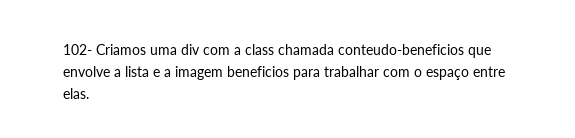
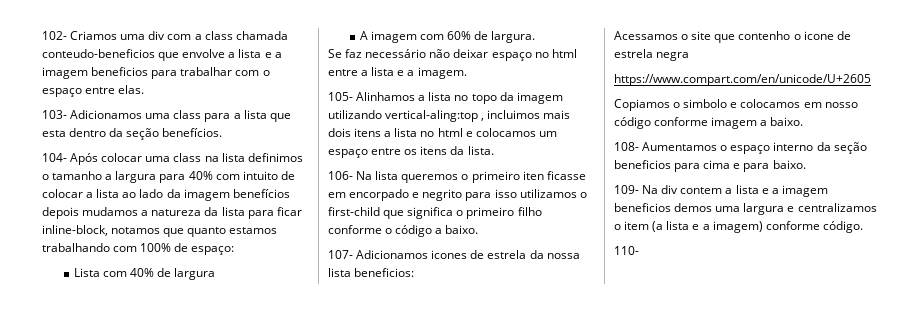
+ 103- Adicionamos uma class para a lista que esta dentro da seção benefícios.
+ 104- Após colocar uma class na lista definimos o tamanho a largura para 40% com intuito de colocar a lista ao lado da imagem benefícios depois mudamos a natureza da lista para ficar inline-block, notamos que quanto estamos trabalhando com 100% de espaço:
+ Lista com 40% de largura
+ A imagem com 60% de largura.
+ Se faz necessário não deixar espaço no html entre a lista e a imagem.
+ 105- Alinhamos a lista no topo da imagem utilizando vertical-aling:top , incluimos mais dois itens a lista no html e colocamos um espaço entre os itens da lista.
+ 106- Na lista queremos o primeiro iten ficasse em encorpado e negrito para isso utilizamos o first-child que significa o primeiro filho conforme o código a baixo.
+ 107- Adicionamos icones de estrela da nossa lista beneficios:
+ Acessamos o site que contenho o icone de estrela negra
+ https://www.compart.com/en/unicode/U+2605
+ Copiamos o simbolo e colocamos em nosso código conforme imagem a baixo.
+ 108- Aumentamos o espaço interno da seção beneficios para cima e para baixo.
+ 109- Na div contem a lista e a imagem beneficios demos uma largura e centralizamos o item (a lista e a imagem) conforme código.
+ 110-

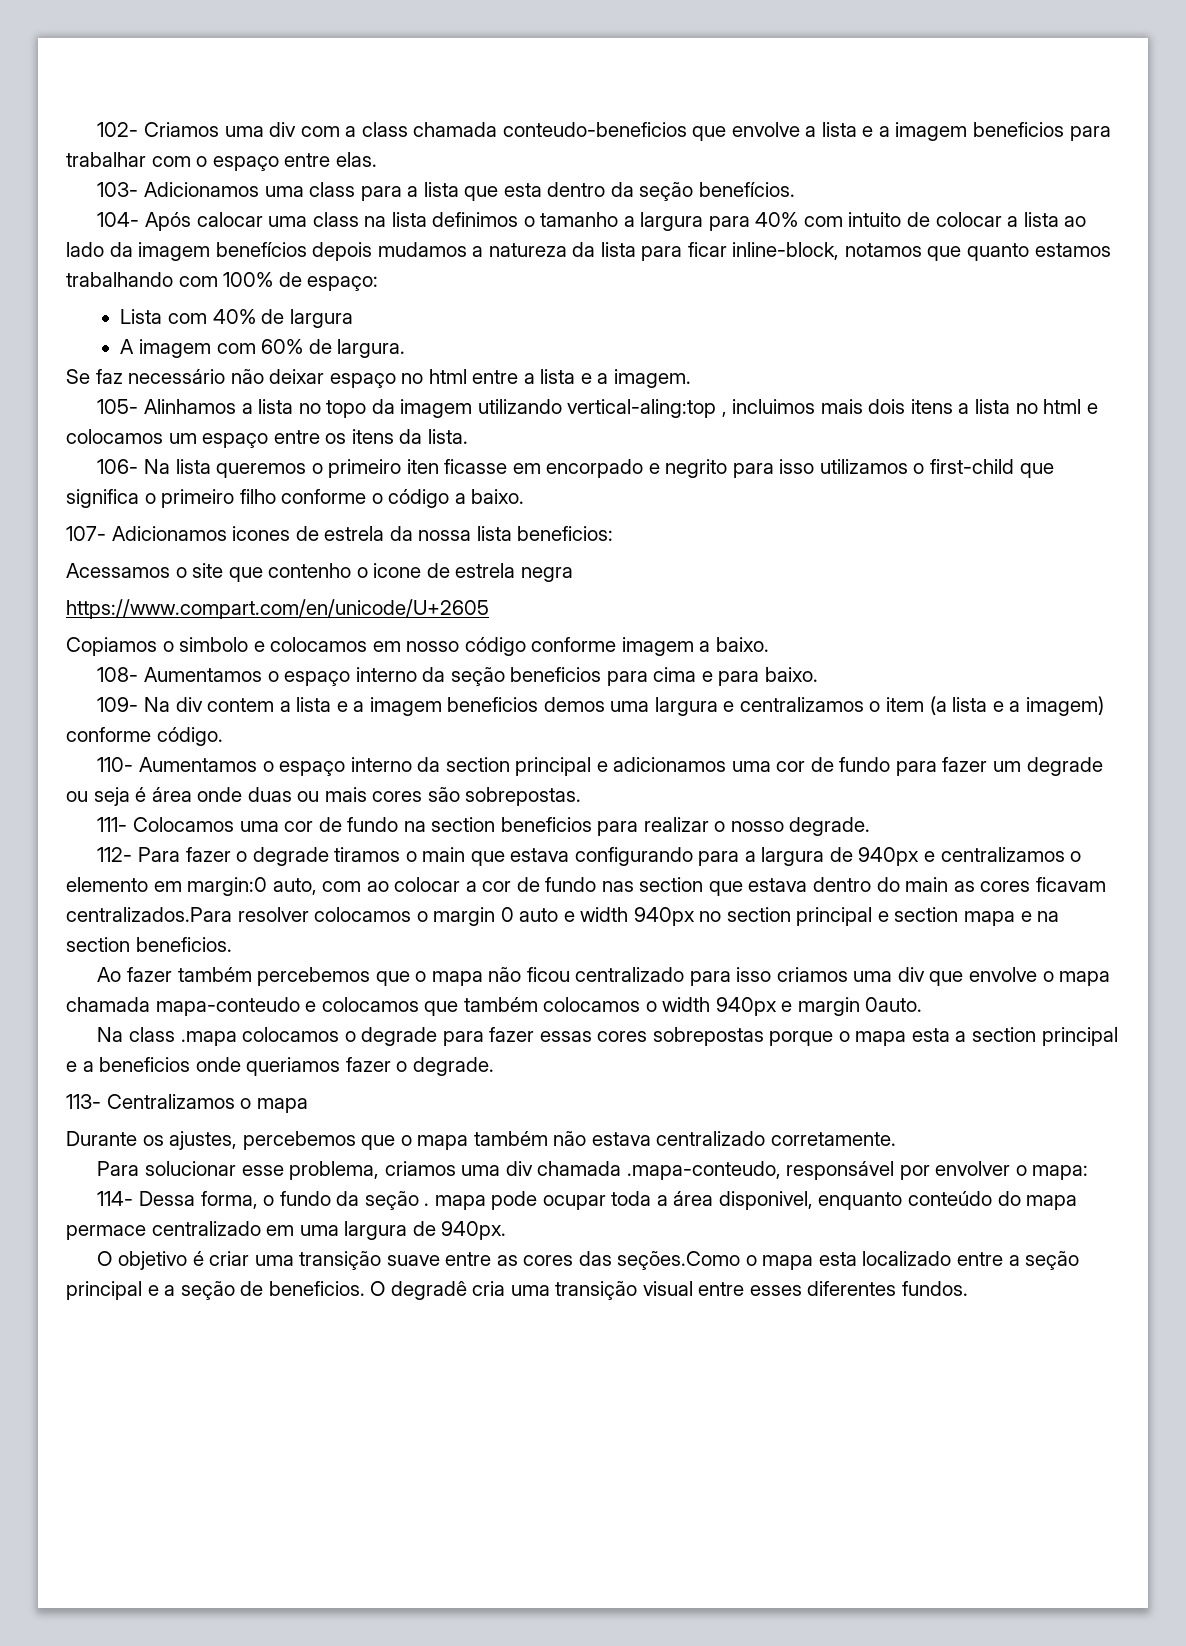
- 104- Após colocar uma class na lista definimos o tamanho a largura para 40% com intuito de colocar a lista ao lado da imagem benefícios depois mudamos a natureza da lista para ficar inline-block, notamos que quanto estamos trabalhando com 100% de espaço:
+ 104- Após calocar uma class na lista definimos o tamanho a largura para 40% com intuito de colocar a lista ao lado da imagem benefícios depois mudamos a natureza da lista para ficar inline-block, notamos que quanto estamos trabalhando com 100% de espaço:
- 110-
+ 110- Aumentamos o espaço interno da section principal e adicionamos uma cor de fundo para fazer um degrade ou seja é área onde duas ou mais cores são sobrepostas.
+ 111- Colocamos uma cor de fundo na section beneficios para realizar o nosso degrade.
+ 112- Para fazer o degrade tiramos o main que estava configurando para a largura de 940px e centralizamos o elemento em margin:0 auto, com ao colocar a cor de fundo nas section que estava dentro do main as cores ficavam centralizados.Para resolver colocamos o margin 0 auto e width 940px no section principal e section mapa e na section beneficios.
+ Ao fazer também percebemos que o mapa não ficou centralizado para isso criamos uma div que envolve o mapa chamada mapa-conteudo e colocamos que também colocamos o width 940px e margin 0auto.
+ Na class .mapa colocamos o degrade para fazer essas cores sobrepostas porque o mapa esta a section principal e a beneficios onde queriamos fazer o degrade.
+ 113- Centralizamos o mapa
+ Durante os ajustes, percebemos que o mapa também não estava centralizado corretamente.
+ Para solucionar esse problema, criamos uma div chamada .mapa-conteudo, responsável por envolver o mapa:
+ 114- Dessa forma, o fundo da seção . mapa pode ocupar toda a área disponivel, enquanto conteúdo do mapa permace centralizado em uma largura de 940px.
+ O objetivo é criar uma transição suave entre as cores das seções.Como o mapa esta localizado entre a seção principal e a seção de beneficios. O degradê cria uma transição visual entre esses diferentes fundos.

